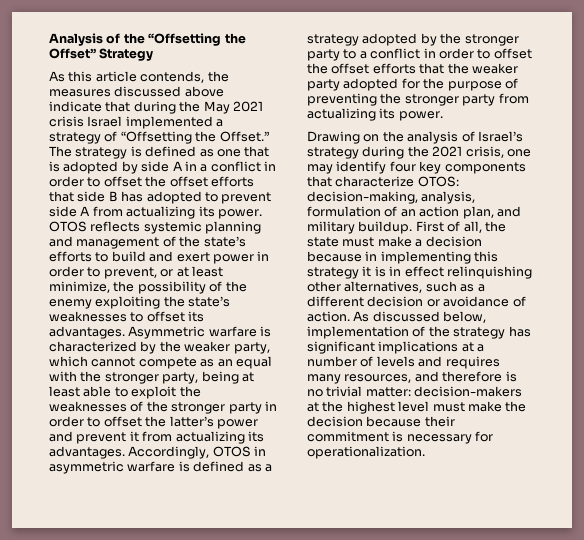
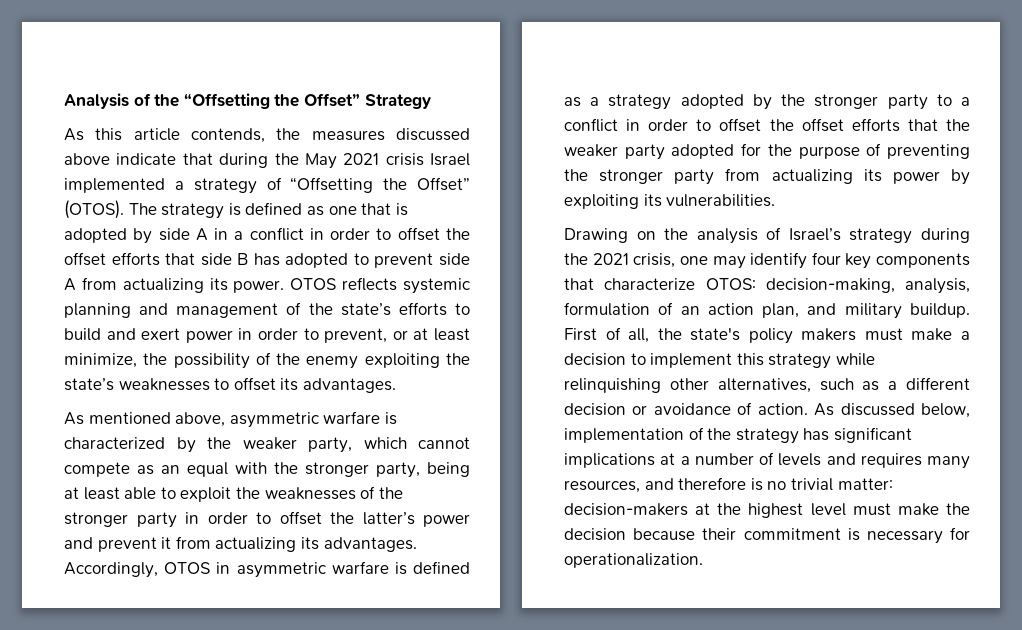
- As this article contends, the measures discussed above indicate that during the May 2021 crisis Israel implemented a strategy of “Offsetting the Offset.”
+ As this article contends, the measures discussed above indicate that during the May 2021 crisis Israel implemented a strategy of “Offsetting the Offset” (OTOS).
- OTOS reflects systemic planning and management of the state’s efforts to build and exert power in order to prevent, or at least minimize, the possibility of the enemy exploiting the state’s weaknesses to offset its advantages. Asymmetric warfare is characterized by the weaker party, which cannot compete as an equal with the stronger party, being at least able to exploit the weaknesses of the stronger party in order to offset the latter’s power and prevent it from actualizing its advantages.
+ OTOS reflects systemic planning and management of the state’s efforts to build and exert power in order to prevent, or at least minimize, the possibility of the enemy exploiting the state’s weaknesses to offset its advantages.
+ As mentioned above, asymmetric warfare is characterized by the weaker party, which cannot compete as an equal with the stronger party, being at least able to exploit the weaknesses of the stronger party in order to offset the latter’s power and prevent it from actualizing its advantages.
- Accordingly, OTOS in asymmetric warfare is defined as a strategy adopted by the stronger party to a conflict in order to offset the offset efforts that the weaker party adopted for the purpose of preventing the stronger party from actualizing its power.
+ Accordingly, OTOS in asymmetric warfare is defined as a strategy adopted by the stronger party to a conflict in order to offset the offset efforts that the weaker party adopted for the purpose of preventing the stronger party from actualizing its power by exploiting its vulnerabilities.
- First of all, the state must make a decision because in implementing this strategy it is in effect relinquishing other alternatives, such as a different decision or avoidance of action.
+ First of all, the state's policy makers must make a decision to implement this strategy while relinquishing other alternatives, such as a different decision or avoidance of action.

